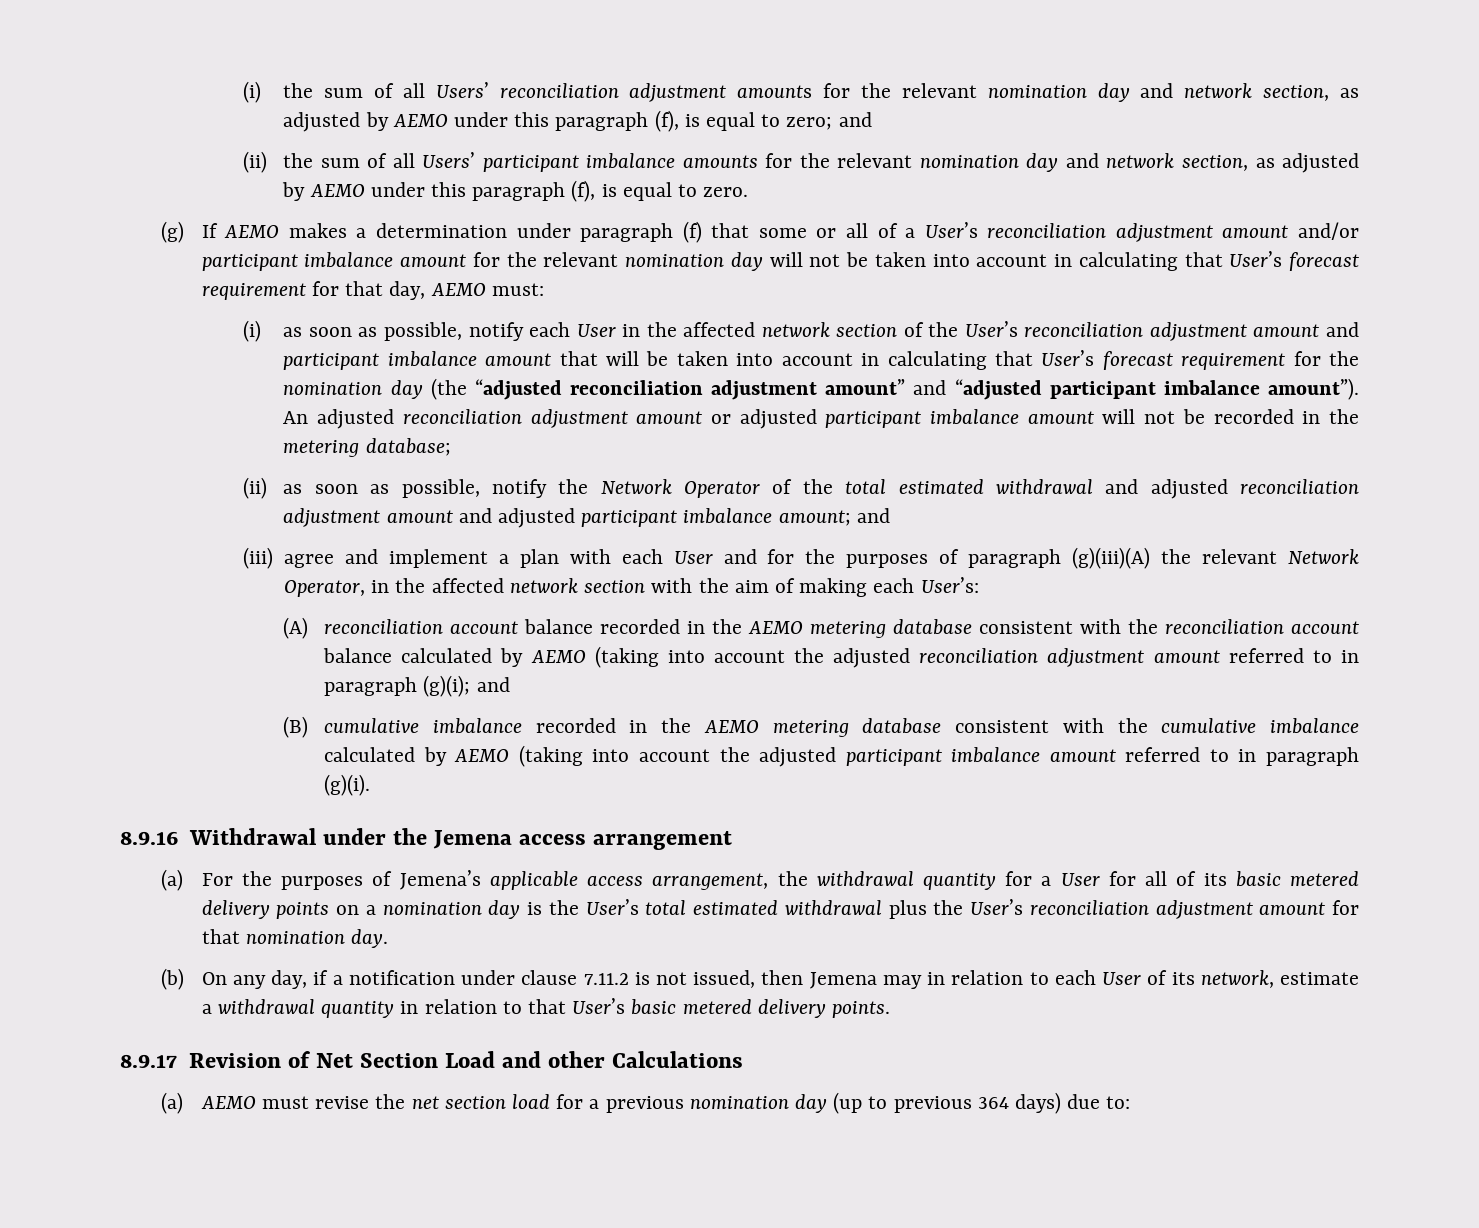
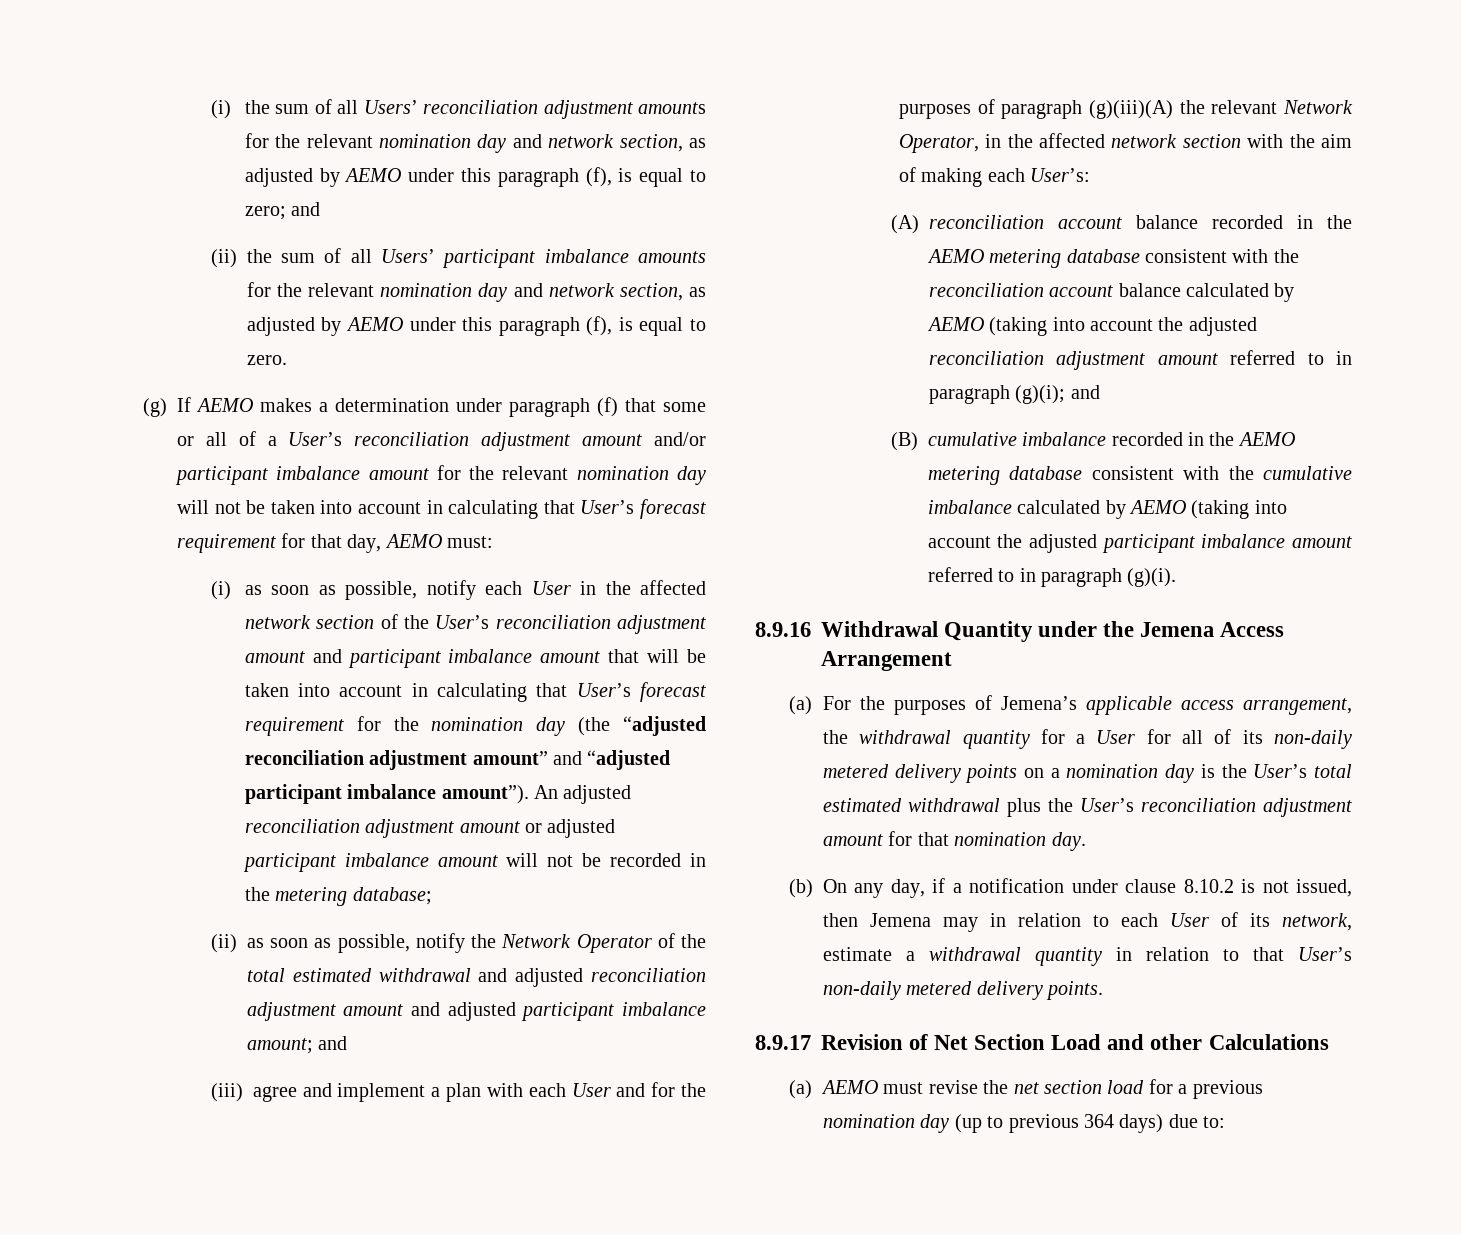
- 8.9.16 Withdrawal under the Jemena access arrangement
+ 8.9.16 Withdrawal Quantity under the Jemena Access Arrangement
- (a) For the purposes of Jemena’s applicable access arrangement, the withdrawal quantity for a User for all of its basic metered delivery points on a nomination day is the User’s total estimated withdrawal plus the User’s reconciliation adjustment amount for that nomination day.
+ (a) For the purposes of Jemena’s applicable access arrangement, the withdrawal quantity for a User for all of its non-daily metered delivery points on a nomination day is the User’s total estimated withdrawal plus the User’s reconciliation adjustment amount for that nomination day.
- (b) On any day, if a notification under clause 7.11.2 is not issued, then Jemena may in relation to each User of its network, estimate a withdrawal quantity in relation to that User’s basic metered delivery points.
+ (b) On any day, if a notification under clause 8.10.2 is not issued, then Jemena may in relation to each User of its network, estimate a withdrawal quantity in relation to that User’s non-daily metered delivery points.

